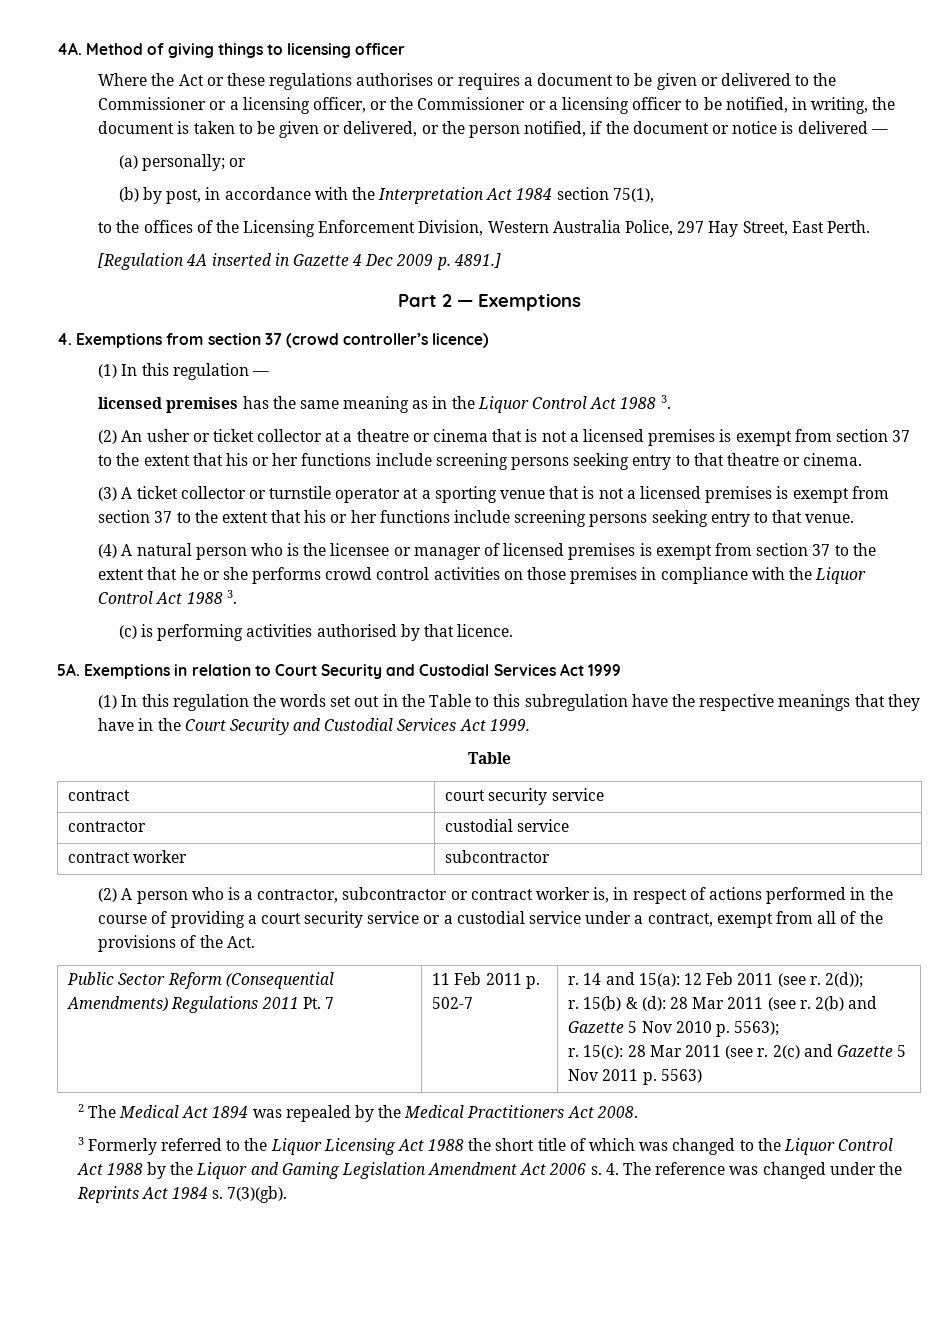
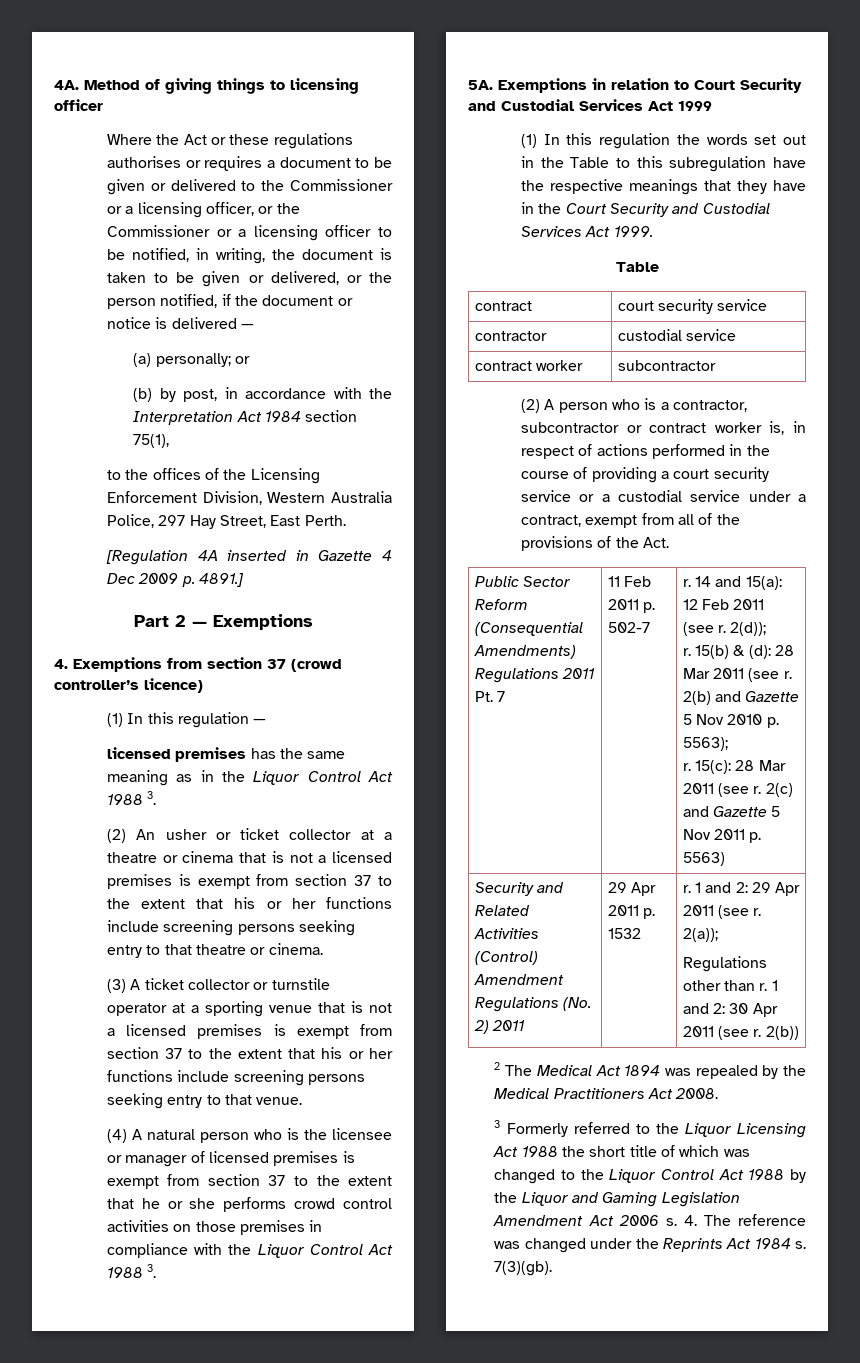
- (c) is performing activities authorised by that licence.
+ Security and Related Activities (Control) Amendment Regulations (No. 2) 2011 | 29 Apr 2011 p. 1532 | r. 1 and 2: 29 Apr 2011 (see r. 2(a));
+ Regulations other than r. 1 and 2: 30 Apr 2011 (see r. 2(b))

